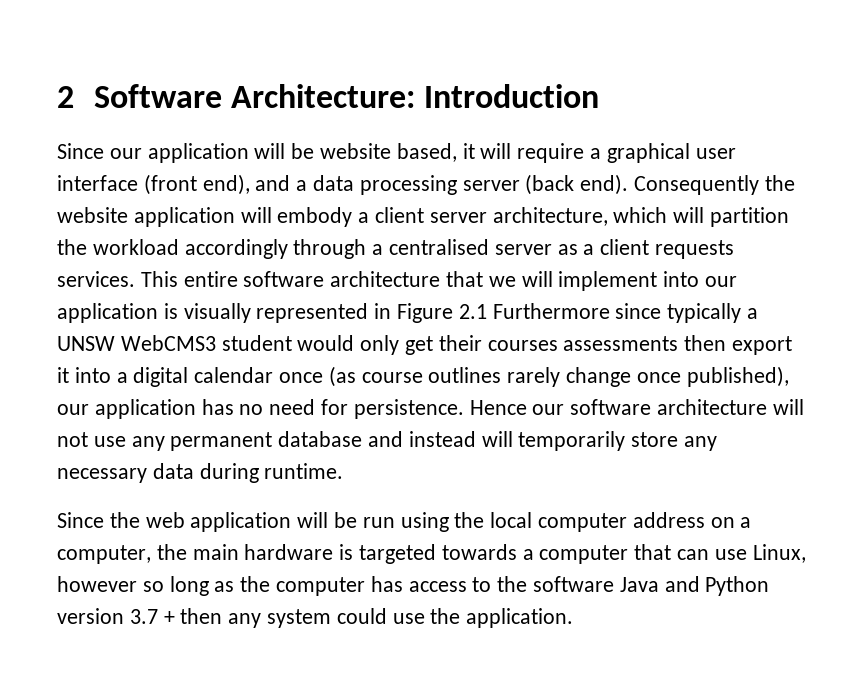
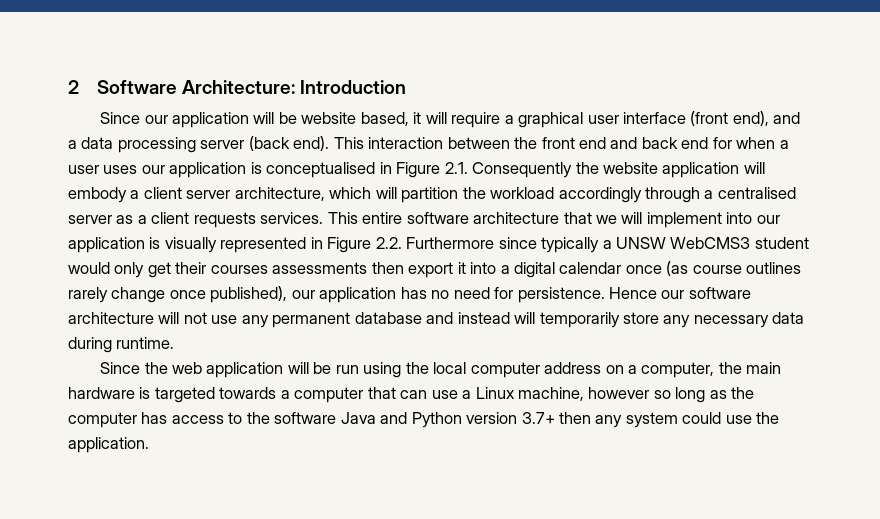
- Consequently the website application will embody a client server architecture, which will partition the workload accordingly through a centralised server as a client requests services.
+ This interaction between the front end and back end for when a user uses our application is conceptualised in Figure 2.1. Consequently the website application will embody a client server architecture, which will partition the workload accordingly through a centralised server as a client requests services.
- This entire software architecture that we will implement into our application is visually represented in Figure 2.1 Furthermore since typically a UNSW WebCMS3 student would only get their courses assessments then export it into a digital calendar once (as course outlines rarely change once published), our application has no need for persistence.
+ This entire software architecture that we will implement into our application is visually represented in Figure 2.2. Furthermore since typically a UNSW WebCMS3 student would only get their courses assessments then export it into a digital calendar once (as course outlines rarely change once published), our application has no need for persistence.
- Since the web application will be run using the local computer address on a computer, the main hardware is targeted towards a computer that can use Linux, however so long as the computer has access to the software Java and Python version 3.7 + then any system could use the application.
+ Since the web application will be run using the local computer address on a computer, the main hardware is targeted towards a computer that can use a Linux machine, however so long as the computer has access to the software Java and Python version 3.7+ then any system could use the application.

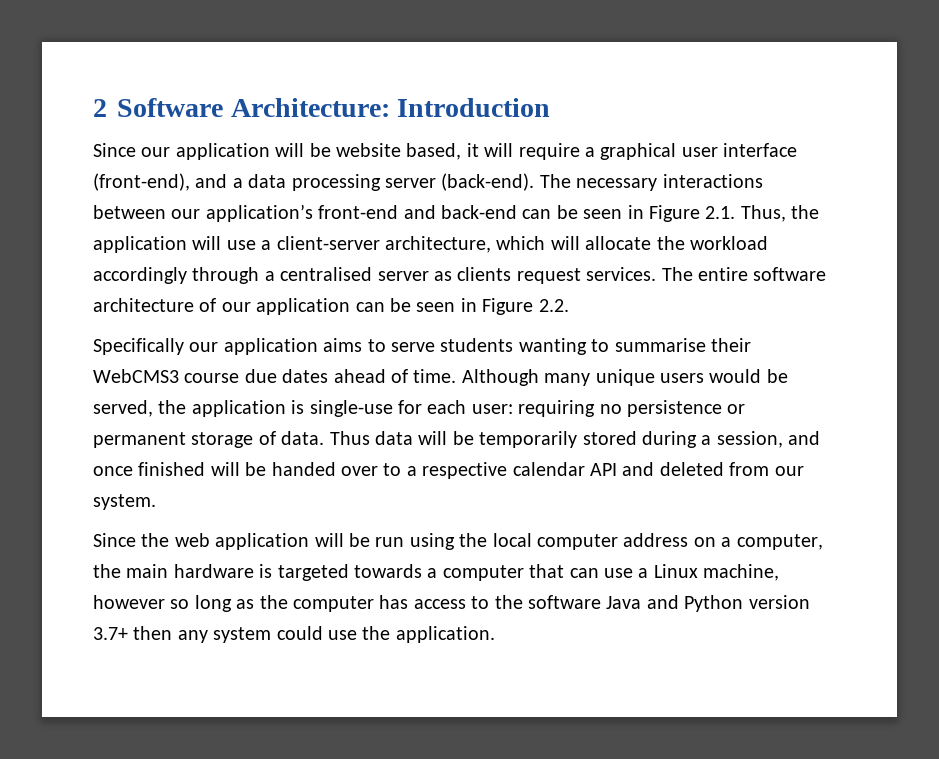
- Since our application will be website based, it will require a graphical user interface (front end), and a data processing server (back end). This interaction between the front end and back end for when a user uses our application is conceptualised in Figure 2.1. Consequently the website application will embody a client server architecture, which will partition the workload accordingly through a centralised server as a client requests services. This entire software architecture that we will implement into our application is visually represented in Figure 2.2. Furthermore since typically a UNSW WebCMS3 student would only get their courses assessments then export it into a digital calendar once (as course outlines rarely change once published), our application has no need for persistence. Hence our software architecture will not use any permanent database and instead will temporarily store any necessary data during runtime.
+ Since our application will be website based, it will require a graphical user interface (front-end), and a data processing server (back-end). The necessary interactions between our application’s front-end and back-end can be seen in Figure 2.1. Thus, the application will use a client-server architecture, which will allocate the workload accordingly through a centralised server as clients request services. The entire software architecture of our application can be seen in Figure 2.2.
+ Specifically our application aims to serve students wanting to summarise their WebCMS3 course due dates ahead of time. Although many unique users would be served, the application is single-use for each user: requiring no persistence or permanent storage of data. Thus data will be temporarily stored during a session, and once finished will be handed over to a respective calendar API and deleted from our system.

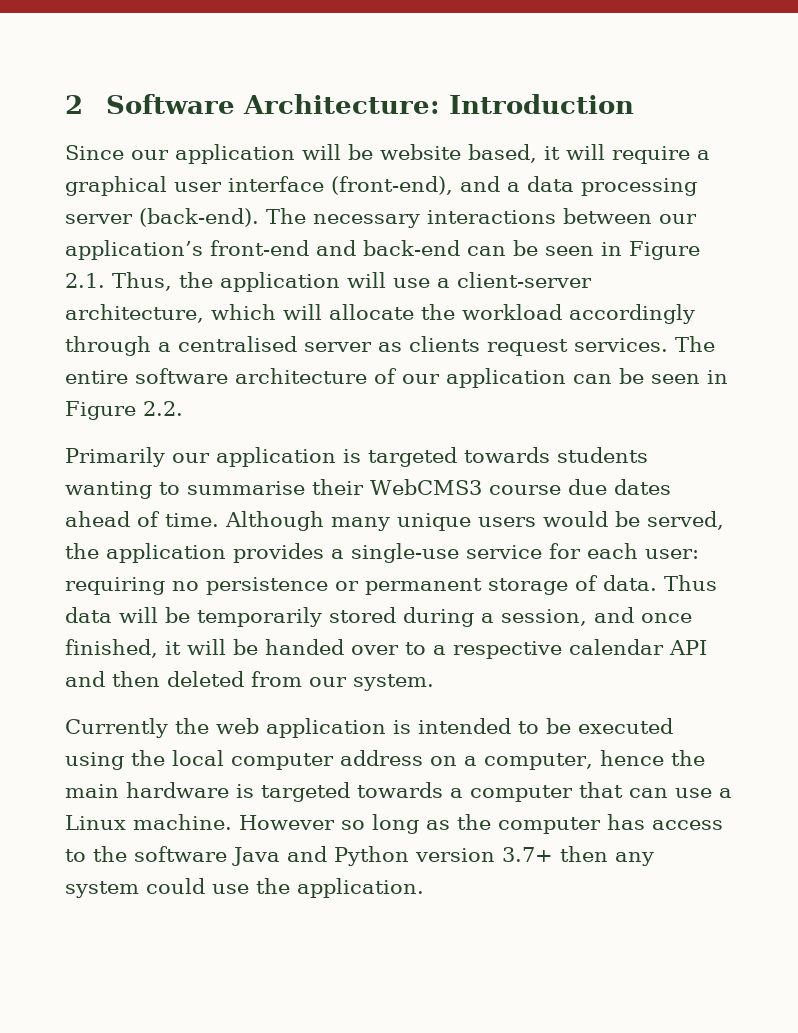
- Specifically our application aims to serve students wanting to summarise their WebCMS3 course due dates ahead of time.
+ Primarily our application is targeted towards students wanting to summarise their WebCMS3 course due dates ahead of time.
- Although many unique users would be served, the application is single-use for each user: requiring no persistence or permanent storage of data.
+ Although many unique users would be served, the application provides a single-use service for each user: requiring no persistence or permanent storage of data.
- Thus data will be temporarily stored during a session, and once finished will be handed over to a respective calendar API and deleted from our system.
+ Thus data will be temporarily stored during a session, and once finished, it will be handed over to a respective calendar API and then deleted from our system.
- Since the web application will be run using the local computer address on a computer, the main hardware is targeted towards a computer that can use a Linux machine, however so long as the computer has access to the software Java and Python version 3.7+ then any system could use the application.
+ Currently the web application is intended to be executed using the local computer address on a computer, hence the main hardware is targeted towards a computer that can use a Linux machine. However so long as the computer has access to the software Java and Python version 3.7+ then any system could use the application.

